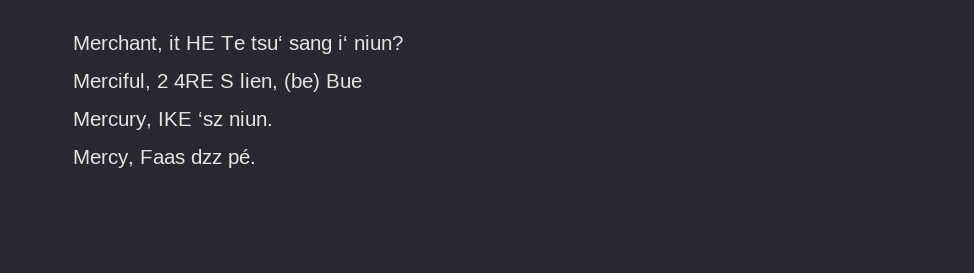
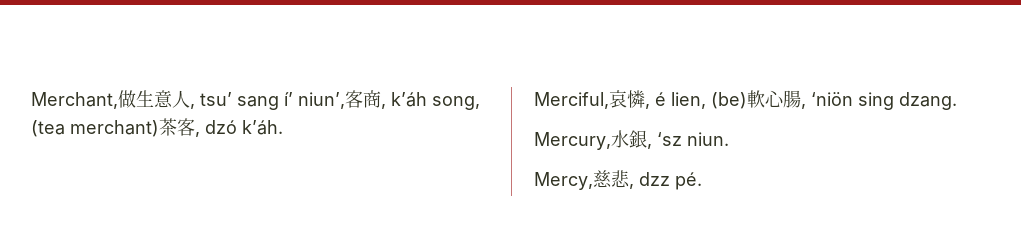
- Merchant, it HE Te tsu‘ sang i‘ niun?
- Merciful, 2 4RE S lien, (be) Bue
+ Merchant,做生意人, tsu’ sang í’ niun’,客商, k’áh song, (tea merchant)茶客, dzó k’áh.
+ Merciful,哀憐, é lien, (be)軟心腸, ‘niön sing dzang.
- Mercury, IKE ‘sz niun.
+ Mercury,水銀, ‘sz niun.
- Mercy, Faas dzz pé.
+ Mercy,慈悲, dzz pé.

